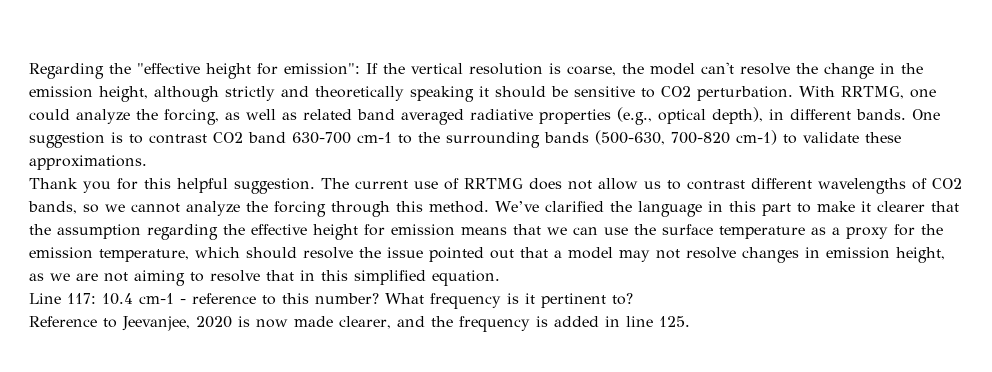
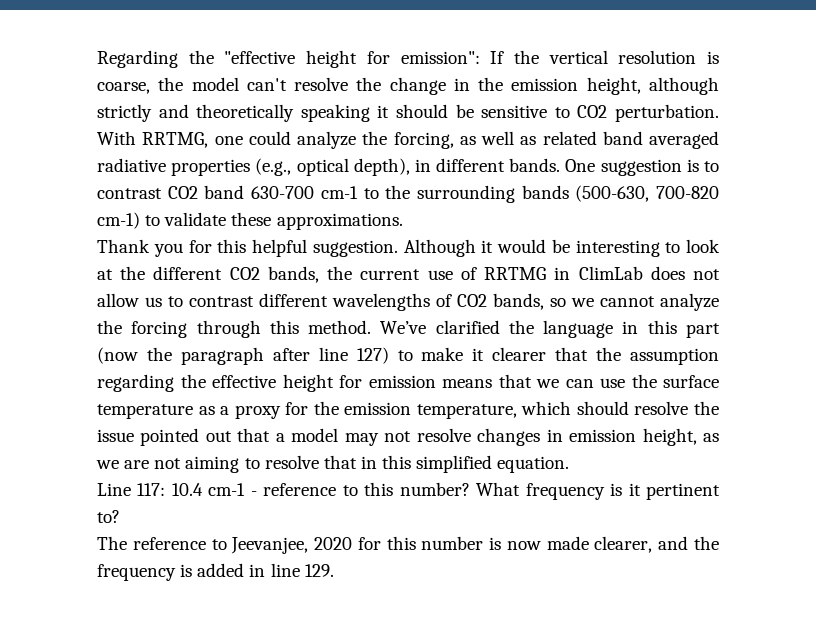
- The current use of RRTMG does not allow us to contrast different wavelengths of CO2 bands, so we cannot analyze the forcing through this method.
+ Although it would be interesting to look at the different CO2 bands, the current use of RRTMG in ClimLab does not allow us to contrast different wavelengths of CO2 bands, so we cannot analyze the forcing through this method.
- We’ve clarified the language in this part to make it clearer that the assumption regarding the effective height for emission means that we can use the surface temperature as a proxy for the emission temperature, which should resolve the issue pointed out that a model may not resolve changes in emission height, as we are not aiming to resolve that in this simplified equation.
+ We’ve clarified the language in this part (now the paragraph after line 127) to make it clearer that the assumption regarding the effective height for emission means that we can use the surface temperature as a proxy for the emission temperature, which should resolve the issue pointed out that a model may not resolve changes in emission height, as we are not aiming to resolve that in this simplified equation.
- Reference to Jeevanjee, 2020 is now made clearer, and the frequency is added in line 125.
+ The reference to Jeevanjee, 2020 for this number is now made clearer, and the frequency is added in line 129.

